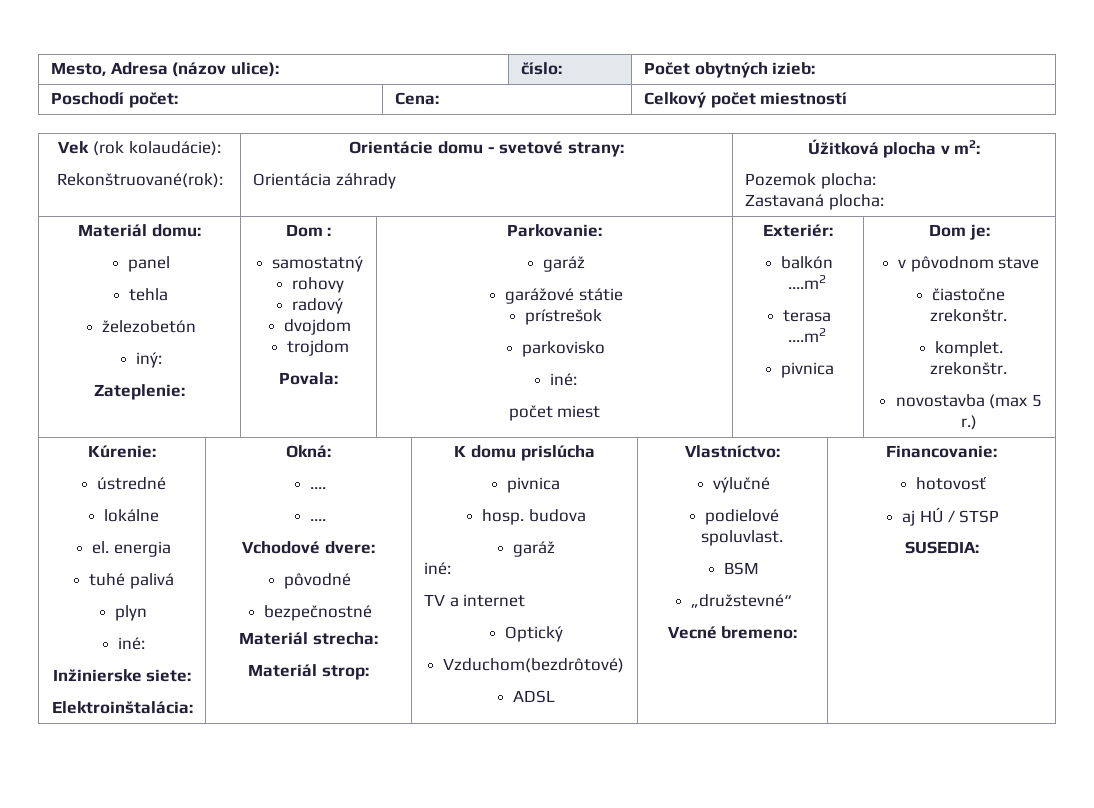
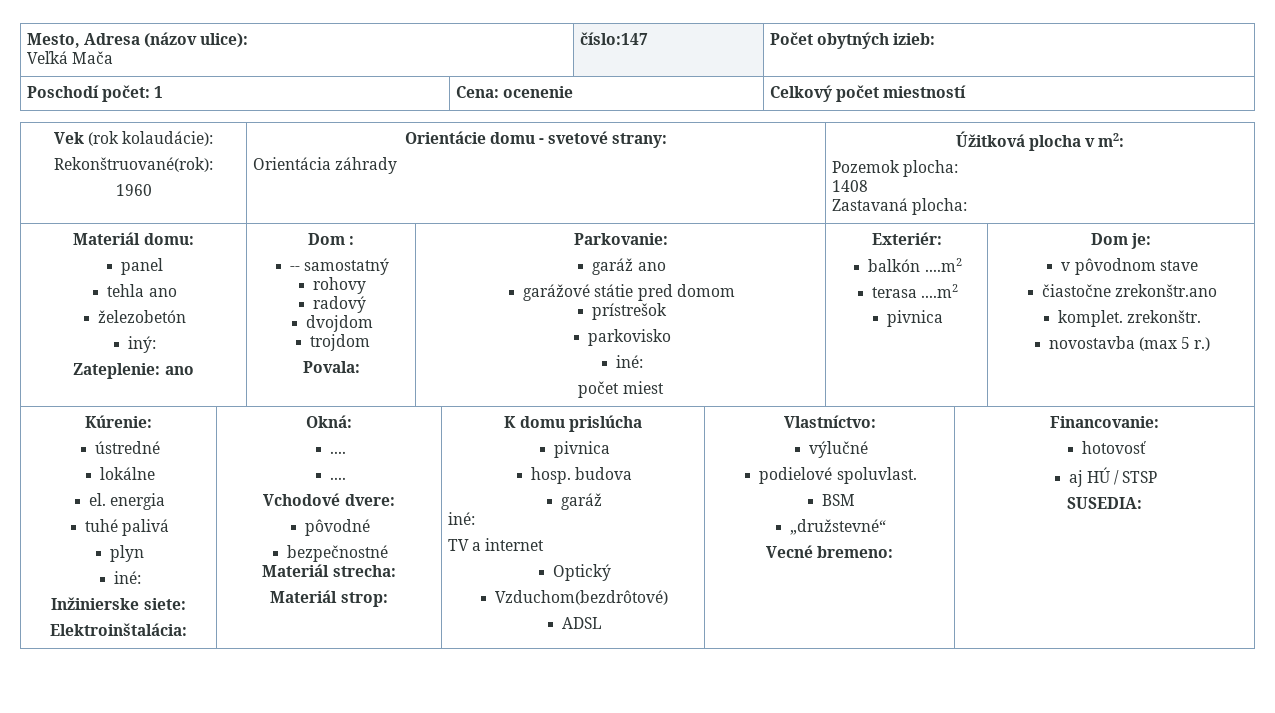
- Mesto, Adresa (názov ulice): | číslo: | Počet obytných izieb:
+ Mesto, Adresa (názov ulice):
+ Veľká Mača | číslo:147 | Počet obytných izieb:
- Poschodí počet: | Cena: | Celkový počet miestností
+ Poschodí počet: 1 | Cena: ocenenie | Celkový počet miestností
  Vek (rok kolaudácie):
- Rekonštruované(rok): | Orientácie domu - svetové strany:
+ Rekonštruované(rok):
+ 1960 | Orientácie domu - svetové strany:
  Orientácia záhrady | Úžitková plocha v m2:
  Pozemok plocha:
+ 1408
- tehla
+ tehla ano
- Zateplenie:
+ Zateplenie: ano
- samostatný
+ -- samostatný
  Parkovanie:
- garáž
+ garáž ano
- garážové státie
+ garážové státie pred domom
- čiastočne zrekonštr.
+ čiastočne zrekonštr.ano

